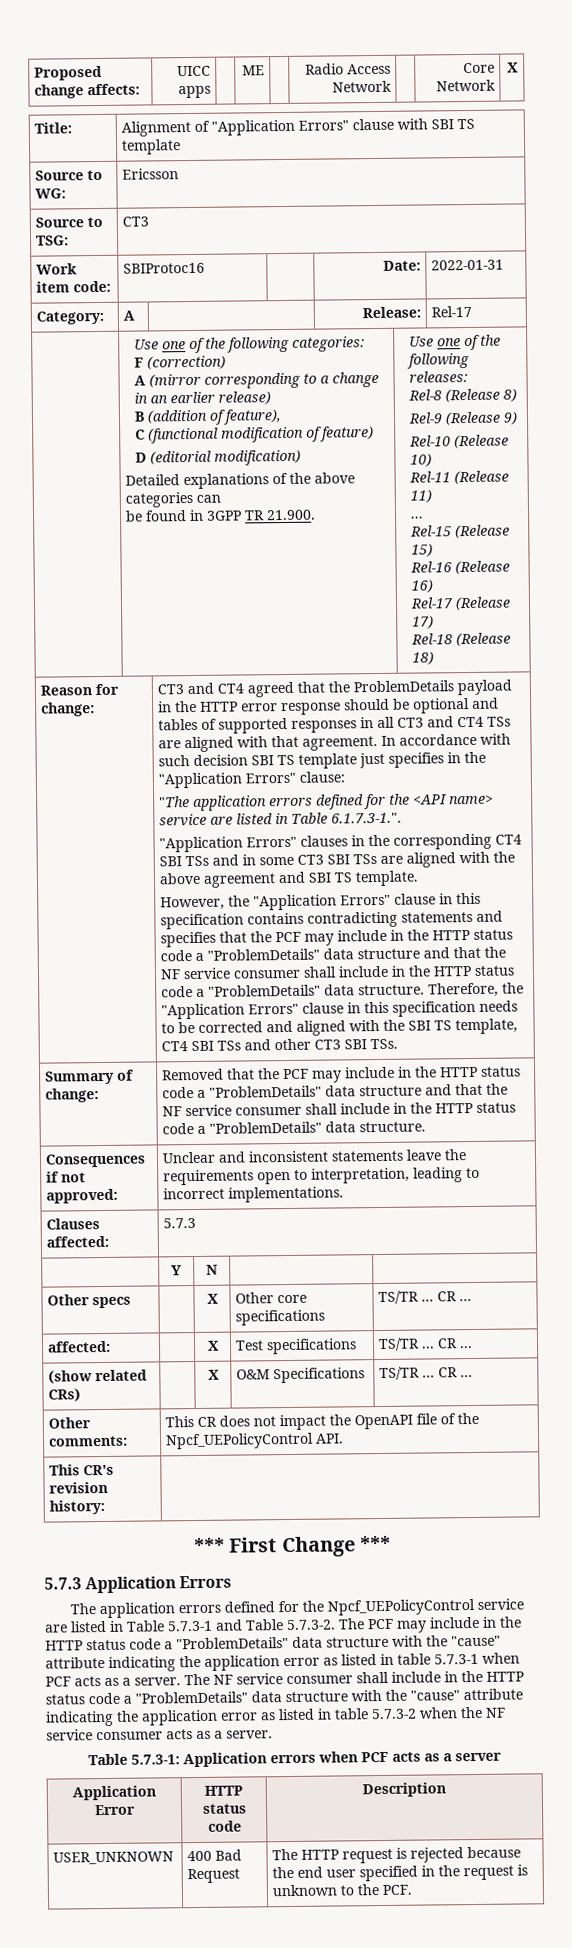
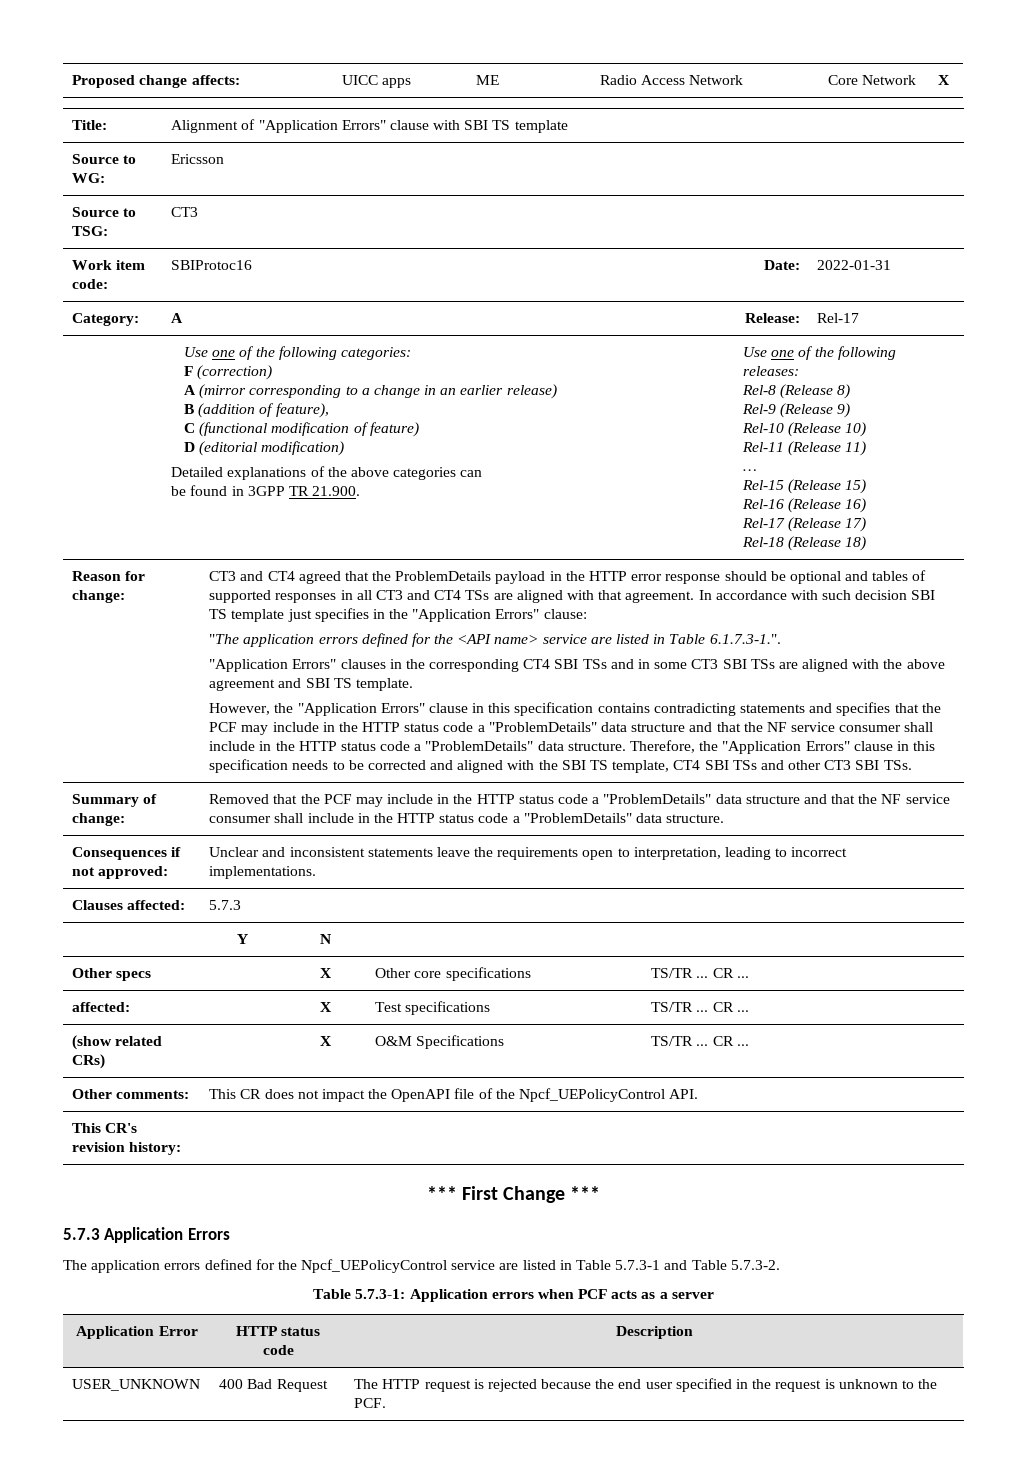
- The application errors defined for the Npcf_UEPolicyControl service are listed in Table 5.7.3-1 and Table 5.7.3-2. The PCF may include in the HTTP status code a "ProblemDetails" data structure with the "cause" attribute indicating the application error as listed in table 5.7.3-1 when PCF acts as a server. The NF service consumer shall include in the HTTP status code a "ProblemDetails" data structure with the "cause" attribute indicating the application error as listed in table 5.7.3-2 when the NF service consumer acts as a server.
+ The application errors defined for the Npcf_UEPolicyControl service are listed in Table 5.7.3-1 and Table 5.7.3-2.

